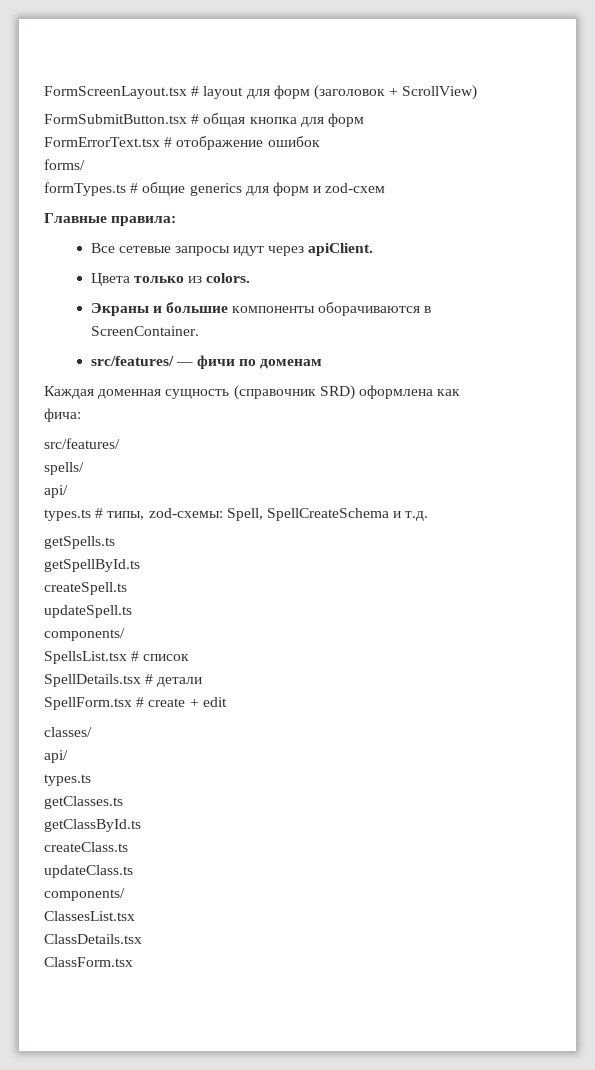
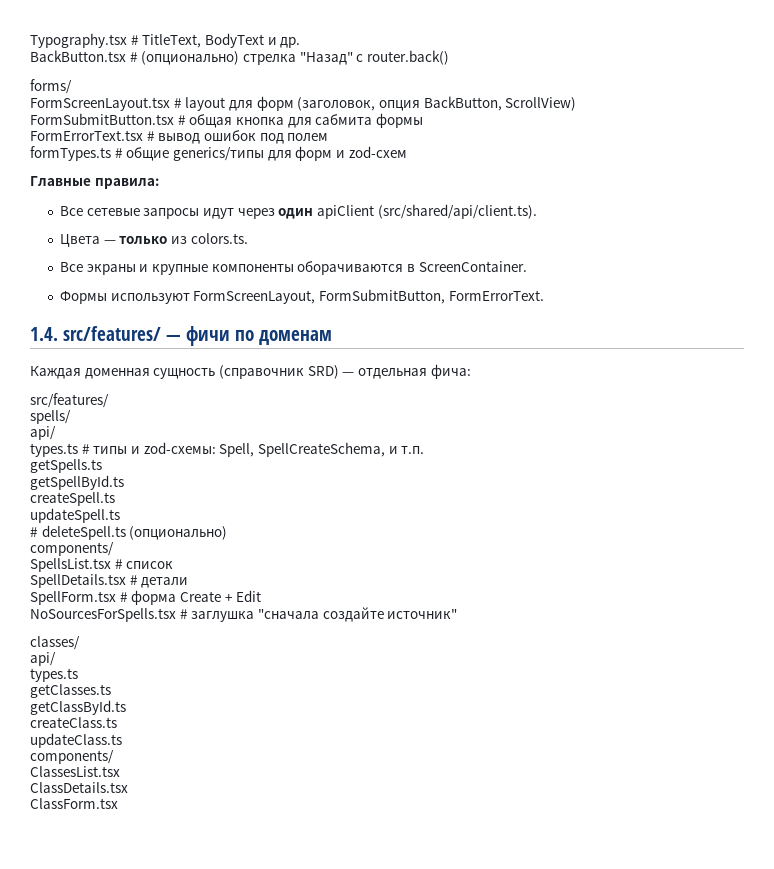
+ Typography.tsx # TitleText, BodyText и др.
+ BackButton.tsx # (опционально) стрелка "Назад" с router.back()
+ forms/
- FormScreenLayout.tsx # layout для форм (заголовок + ScrollView)
+ FormScreenLayout.tsx # layout для форм (заголовок, опция BackButton, ScrollView)
- FormSubmitButton.tsx # общая кнопка для форм
+ FormSubmitButton.tsx # общая кнопка для сабмита формы
- FormErrorText.tsx # отображение ошибок
- forms/
+ FormErrorText.tsx # вывод ошибок под полем
- formTypes.ts # общие generics для форм и zod-схем
+ formTypes.ts # общие generics/типы для форм и zod-схем
- Все сетевые запросы идут через apiClient.
+ Все сетевые запросы идут через один apiClient (src/shared/api/client.ts).
- Цвета только из colors.
- Экраны и большие компоненты оборачиваются в ScreenContainer.
+ Цвета — только из colors.ts.
+ Все экраны и крупные компоненты оборачиваются в ScreenContainer.
- src/features/ — фичи по доменам
+ Формы используют FormScreenLayout, FormSubmitButton, FormErrorText.
+ 1.4. src/features/ — фичи по доменам
- Каждая доменная сущность (справочник SRD) оформлена как фича:
+ Каждая доменная сущность (справочник SRD) — отдельная фича:
- types.ts # типы, zod-схемы: Spell, SpellCreateSchema и т.д.
+ types.ts # типы и zod-схемы: Spell, SpellCreateSchema, и т.п.
+ # deleteSpell.ts (опционально)
- SpellForm.tsx # create + edit
+ SpellForm.tsx # форма Create + Edit
+ NoSourcesForSpells.tsx # заглушка "сначала создайте источник"

